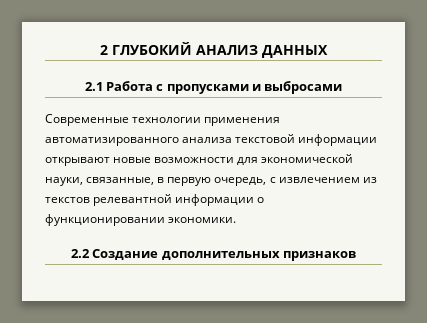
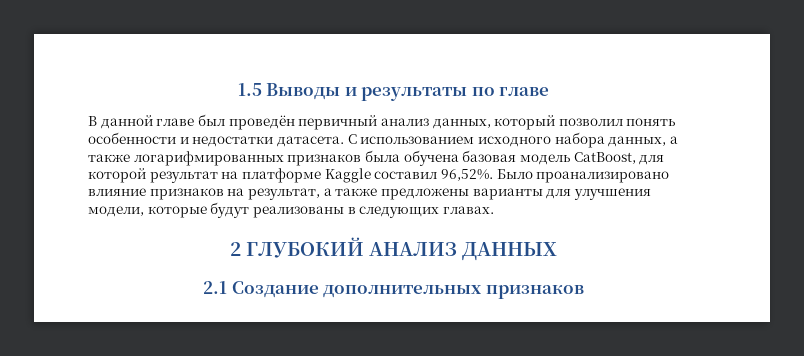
+ 1.5 Выводы и результаты по главе
+ В данной главе был проведён первичный анализ данных, который позволил понять особенности и недостатки датасета. С использованием исходного набора данных, а также логарифмированных признаков была обучена базовая модель CatBoost, для которой результат на платформе Kaggle составил 96,52%. Было проанализировано влияние признаков на результат, а также предложены варианты для улучшения модели, которые будут реализованы в следующих главах.
- 2.1 Работа с пропусками и выбросами
- Современные технологии применения автоматизированного анализа текстовой информации открывают новые возможности для экономической науки, связанные, в первую очередь, с извлечением из текстов релевантной информации о функционировании экономики.
- 2.2 Создание дополнительных признаков
+ 2.1 Создание дополнительных признаков

